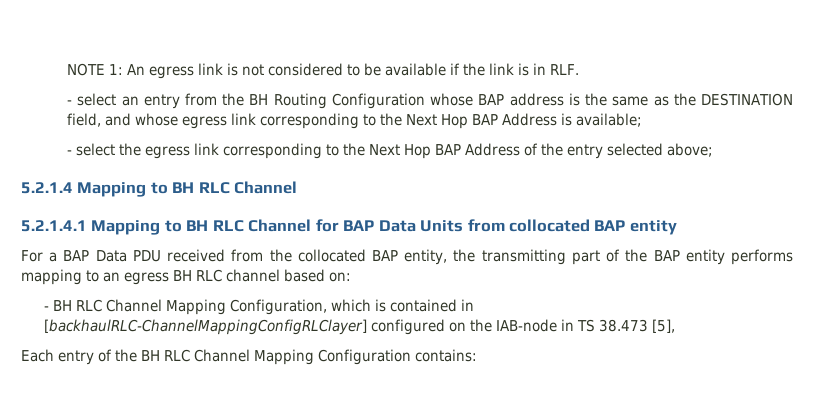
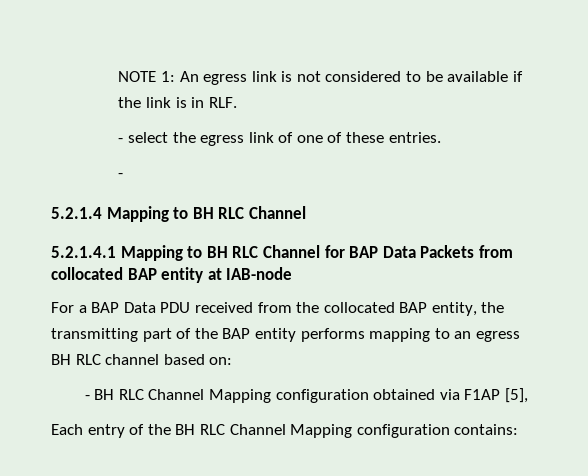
- - select an entry from the BH Routing Configuration whose BAP address is the same as the DESTINATION field, and whose egress link corresponding to the Next Hop BAP Address is available;
- - select the egress link corresponding to the Next Hop BAP Address of the entry selected above;
+ - select the egress link of one of these entries.
+ -
- 5.2.1.4.1 Mapping to BH RLC Channel for BAP Data Units from collocated BAP entity
+ 5.2.1.4.1 Mapping to BH RLC Channel for BAP Data Packets from collocated BAP entity at IAB-node
- - BH RLC Channel Mapping Configuration, which is contained in [backhaulRLC-ChannelMappingConfigRLClayer] configured on the IAB-node in TS 38.473 [5],
+ - BH RLC Channel Mapping configuration obtained via F1AP [5],
- Each entry of the BH RLC Channel Mapping Configuration contains:
+ Each entry of the BH RLC Channel Mapping configuration contains:

